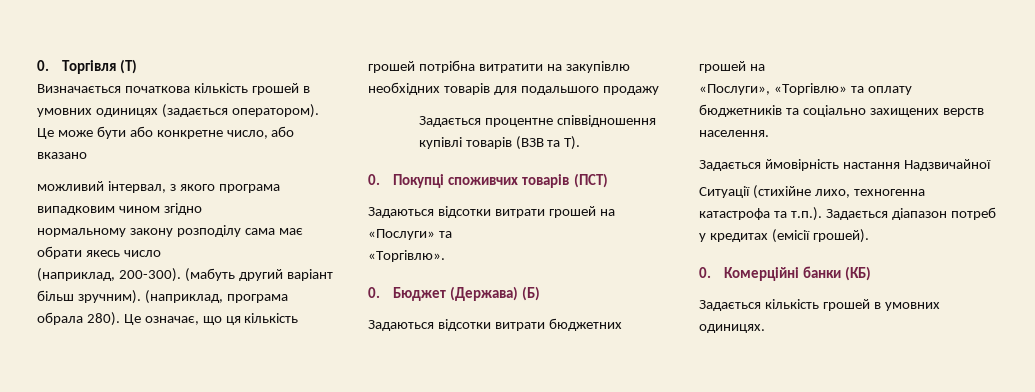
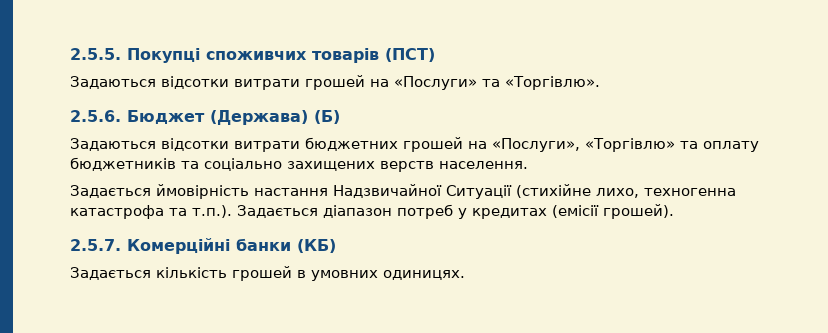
- 0. Торгівля (Т)
- Визначається початкова кількість грошей в умовних одиницях (задається оператором). Це може бути або конкретне число, або вказано
- можливий інтервал, з якого програма випадковим чином згідно
- нормальному закону розподілу сама має обрати якесь число
- (наприклад, 200-300). (мабуть другий варіант більш зручним). (наприклад, програма обрала 280). Це означає, що ця кількість грошей потрібна витратити на закупівлю необхідних товарів для подальшого продажу
- Задається процентне співвідношення купівлі товарів (ВЗВ та Т).
- 0. Покупці споживчих товарів (ПСТ)
+ 2.5.5. Покупці споживчих товарів (ПСТ)
- Задаються відсотки витрати грошей на «Послуги» та
- «Торгівлю».
+ Задаються відсотки витрати грошей на «Послуги» та «Торгівлю».
- 0. Бюджет (Держава) (Б)
+ 2.5.6. Бюджет (Держава) (Б)
- Задаються відсотки витрати бюджетних грошей на
- «Послуги», «Торгівлю» та оплату бюджетників та соціально захищених верств населення.
+ Задаються відсотки витрати бюджетних грошей на «Послуги», «Торгівлю» та оплату бюджетників та соціально захищених верств населення.
- Задається ймовірність настання Надзвичайної
- Ситуації (стихійне лихо, техногенна катастрофа та т.п.). Задається діапазон потреб у кредитах (емісії грошей).
+ Задається ймовірність настання Надзвичайної Ситуації (стихійне лихо, техногенна катастрофа та т.п.). Задається діапазон потреб у кредитах (емісії грошей).
- 0. Комерційні банки (КБ)
+ 2.5.7. Комерційні банки (КБ)

